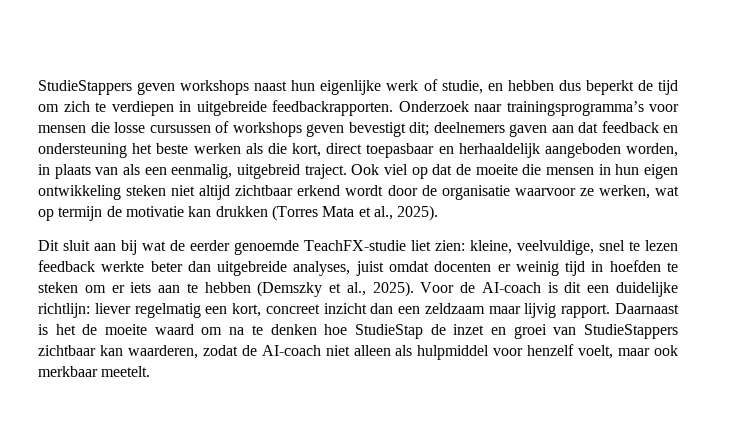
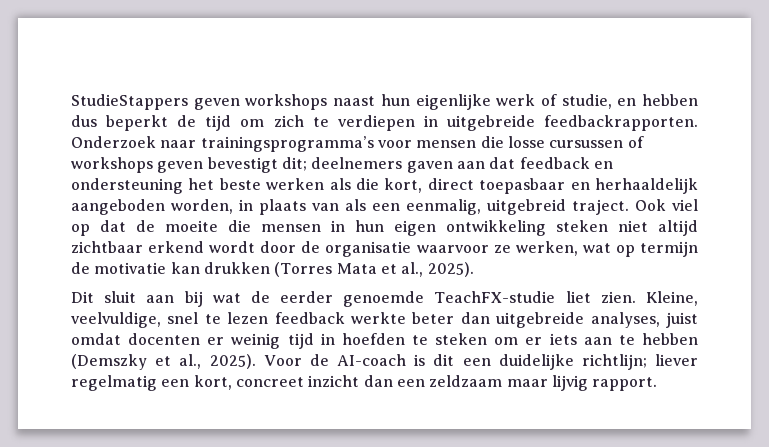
- Dit sluit aan bij wat de eerder genoemde TeachFX-studie liet zien: kleine, veelvuldige, snel te lezen feedback werkte beter dan uitgebreide analyses, juist omdat docenten er weinig tijd in hoefden te steken om er iets aan te hebben (Demszky et al., 2025).
+ Dit sluit aan bij wat de eerder genoemde TeachFX-studie liet zien. Kleine, veelvuldige, snel te lezen feedback werkte beter dan uitgebreide analyses, juist omdat docenten er weinig tijd in hoefden te steken om er iets aan te hebben (Demszky et al., 2025).
- Voor de AI-coach is dit een duidelijke richtlijn: liever regelmatig een kort, concreet inzicht dan een zeldzaam maar lijvig rapport. Daarnaast is het de moeite waard om na te denken hoe StudieStap de inzet en groei van StudieStappers zichtbaar kan waarderen, zodat de AI-coach niet alleen als hulpmiddel voor henzelf voelt, maar ook merkbaar meetelt.
+ Voor de AI-coach is dit een duidelijke richtlijn; liever regelmatig een kort, concreet inzicht dan een zeldzaam maar lijvig rapport.

